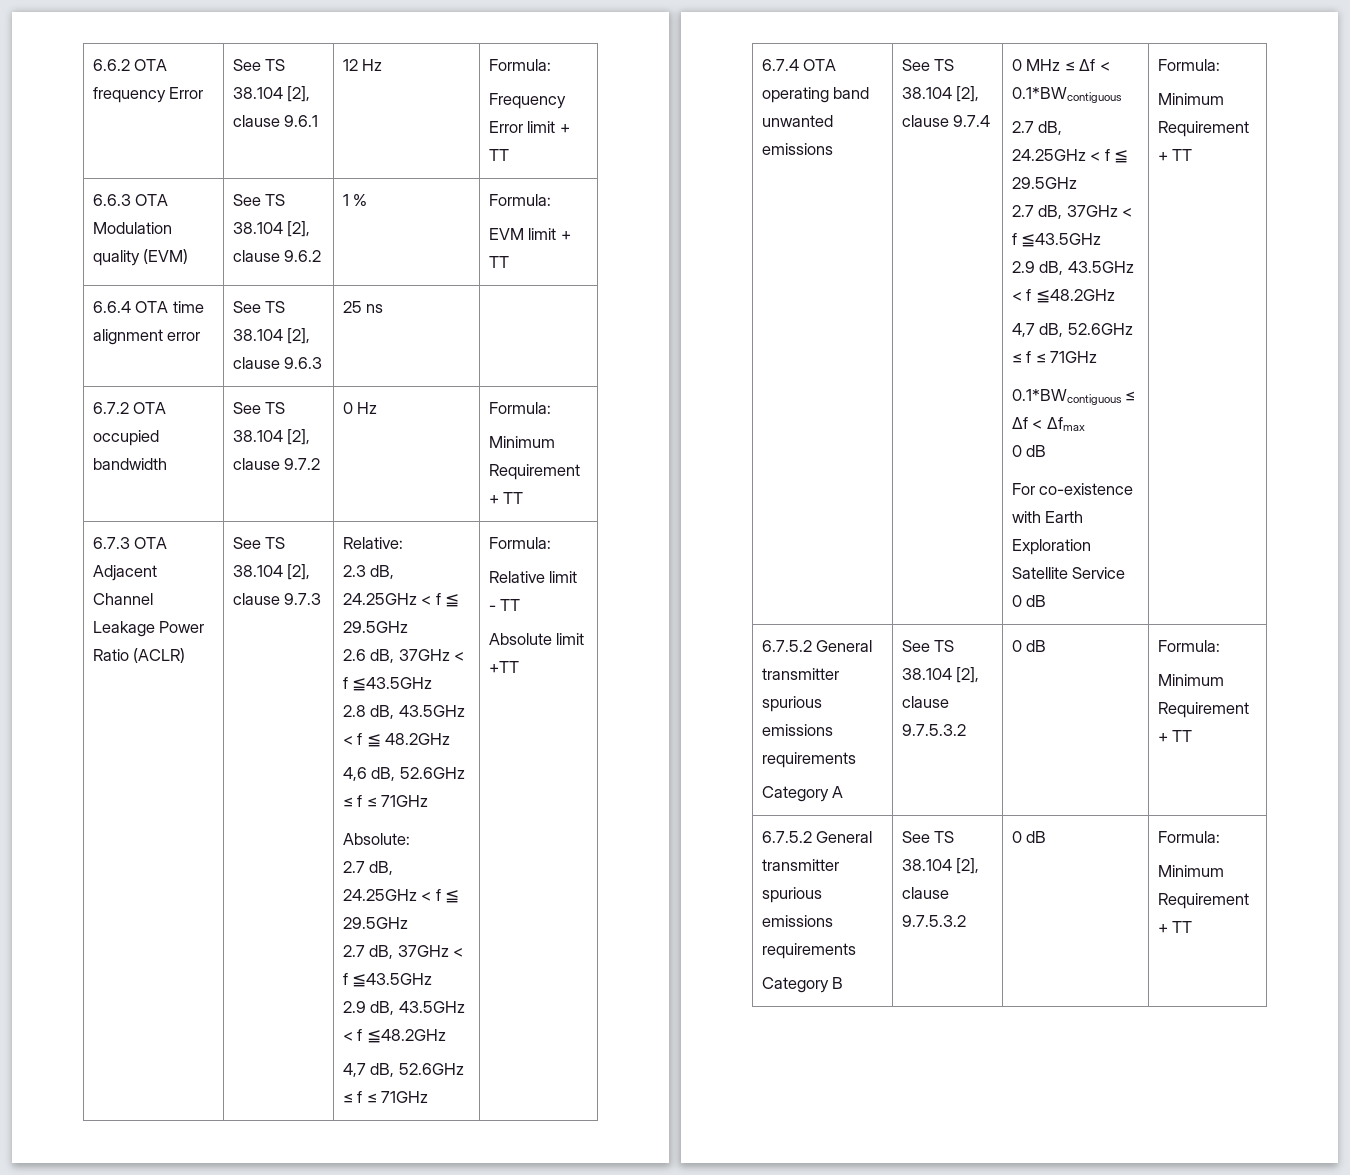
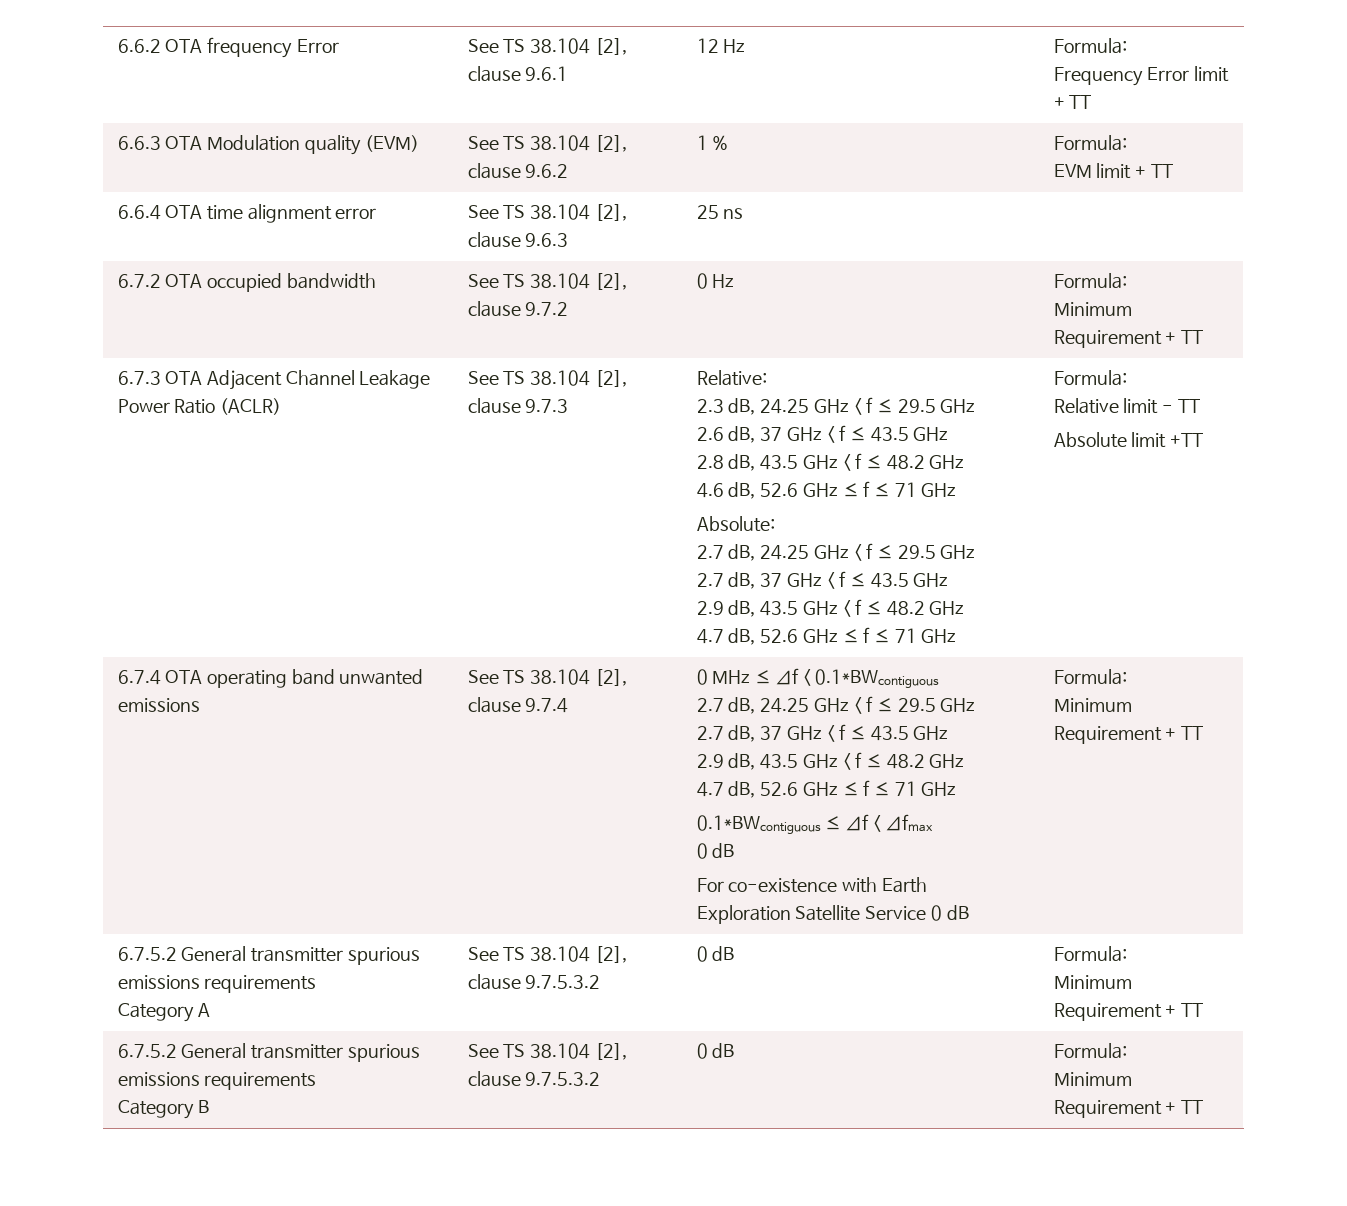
- 2.3 dB, 24.25GHz < f ≦ 29.5GHz
- 2.6 dB, 37GHz < f ≦43.5GHz
- 2.8 dB, 43.5GHz < f ≦ 48.2GHz
- 4,6 dB, 52.6GHz ≤ f ≤ 71GHz
+ 2.3 dB, 24.25 GHz < f ≤ 29.5 GHz
+ 2.6 dB, 37 GHz < f ≤ 43.5 GHz
+ 2.8 dB, 43.5 GHz < f ≤ 48.2 GHz
+ 4.6 dB, 52.6 GHz ≤ f ≤ 71 GHz
  Absolute:
- 2.7 dB, 24.25GHz < f ≦ 29.5GHz
- 2.7 dB, 37GHz < f ≦43.5GHz
- 2.9 dB, 43.5GHz < f ≦48.2GHz
- 4,7 dB, 52.6GHz ≤ f ≤ 71GHz
+ 2.7 dB, 24.25 GHz < f ≤ 29.5 GHz
+ 2.7 dB, 37 GHz < f ≤ 43.5 GHz
+ 2.9 dB, 43.5 GHz < f ≤ 48.2 GHz
+ 4.7 dB, 52.6 GHz ≤ f ≤ 71 GHz
  0 MHz ≤ Δf < 0.1*BWcontiguous
- 2.7 dB, 24.25GHz < f ≦ 29.5GHz
- 2.7 dB, 37GHz < f ≦43.5GHz
- 2.9 dB, 43.5GHz < f ≦48.2GHz
- 4,7 dB, 52.6GHz ≤ f ≤ 71GHz
+ 2.7 dB, 24.25 GHz < f ≤ 29.5 GHz
+ 2.7 dB, 37 GHz < f ≤ 43.5 GHz
+ 2.9 dB, 43.5 GHz < f ≤ 48.2 GHz
+ 4.7 dB, 52.6 GHz ≤ f ≤ 71 GHz

